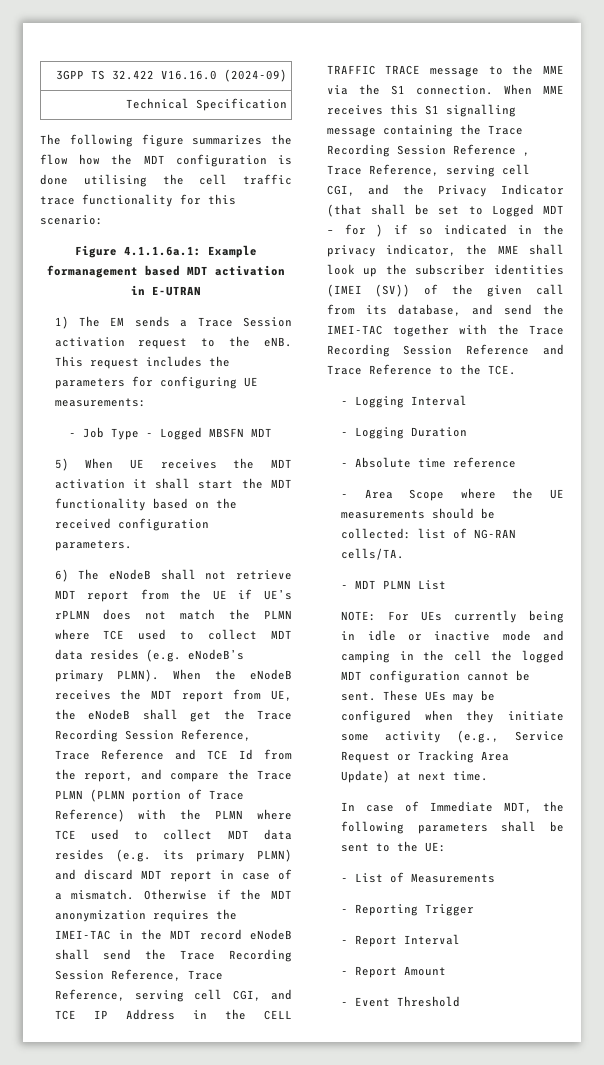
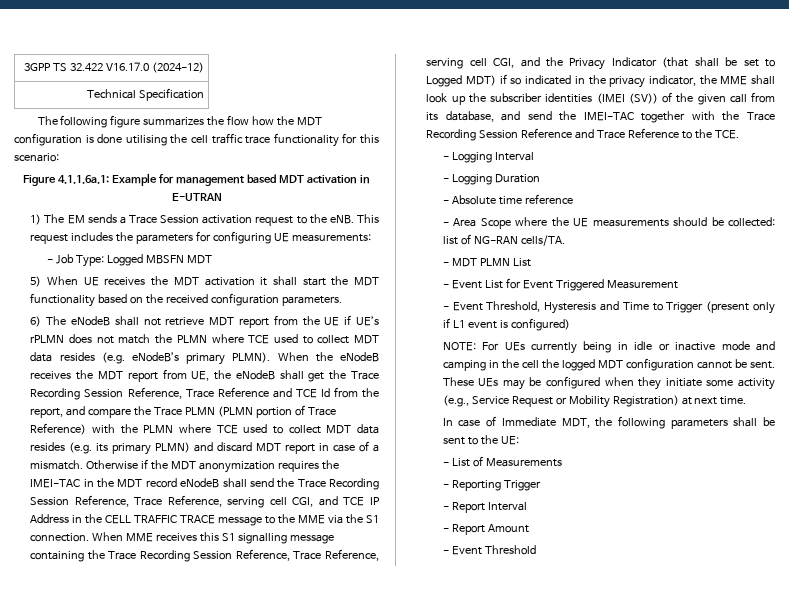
- 3GPP TS 32.422 V16.16.0 (2024-09)
+ 3GPP TS 32.422 V16.17.0 (2024-12)
- Figure 4.1.1.6a.1: Example formanagement based MDT activation in E-UTRAN
+ Figure 4.1.1.6a.1: Example for management based MDT activation in E-UTRAN
- - Job Type - Logged MBSFN MDT
+ - Job Type: Logged MBSFN MDT
- When MME receives this S1 signalling message containing the Trace Recording Session Reference , Trace Reference, serving cell CGI, and the Privacy Indicator (that shall be set to Logged MDT – for ) if so indicated in the privacy indicator, the MME shall look up the subscriber identities (IMEI (SV)) of the given call from its database, and send the IMEI-TAC together with the Trace Recording Session Reference and Trace Reference to the TCE.
+ When MME receives this S1 signalling message containing the Trace Recording Session Reference, Trace Reference, serving cell CGI, and the Privacy Indicator (that shall be set to Logged MDT) if so indicated in the privacy indicator, the MME shall look up the subscriber identities (IMEI (SV)) of the given call from its database, and send the IMEI-TAC together with the Trace Recording Session Reference and Trace Reference to the TCE.
+ - Event List for Event Triggered Measurement
+ - Event Threshold, Hysteresis and Time to Trigger (present only if L1 event is configured)
- These UEs may be configured when they initiate some activity (e.g., Service Request or Tracking Area Update) at next time.
+ These UEs may be configured when they initiate some activity (e.g., Service Request or Mobility Registration) at next time.

